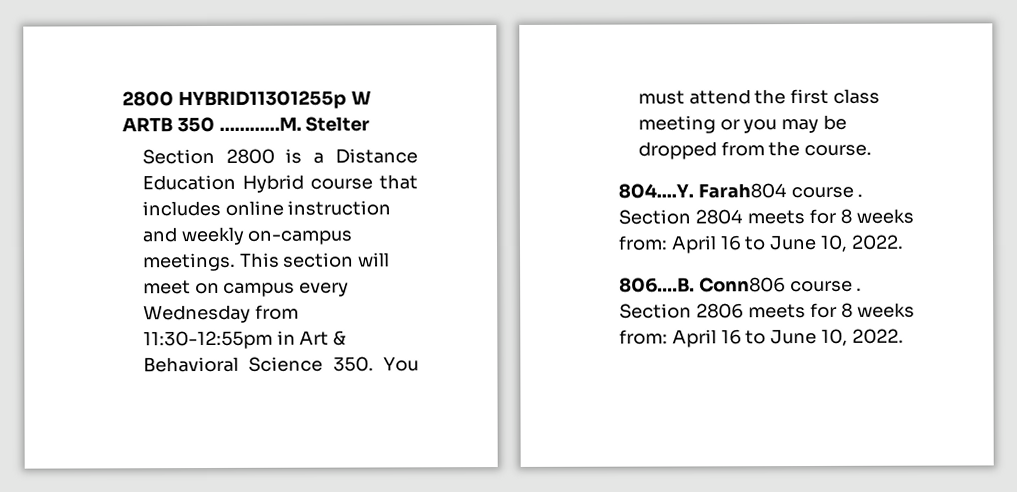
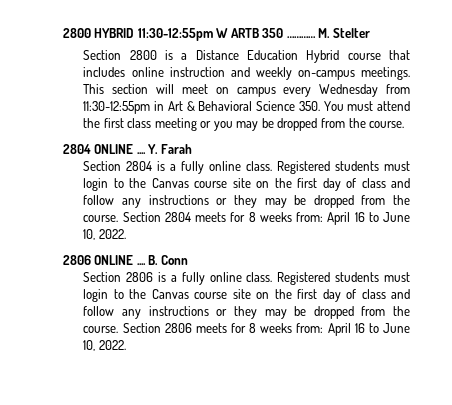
- 2800 HYBRID11301255p W ARTB 350 …………M. Stelter
+ 2800 HYBRID 11:30-12:55pm W ARTB 350 ………… M. Stelter
- 804....Y. Farah804 course .
+ 2804 ONLINE .... Y. Farah
+ Section 2804 is a fully online class. Registered students must login to the Canvas course site on the first day of class and follow any instructions or they may be dropped from the course.
- 806....B. Conn806 course .
+ 2806 ONLINE .... B. Conn
+ Section 2806 is a fully online class. Registered students must login to the Canvas course site on the first day of class and follow any instructions or they may be dropped from the course.

